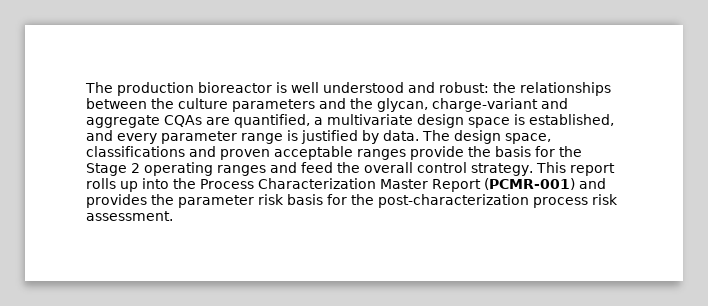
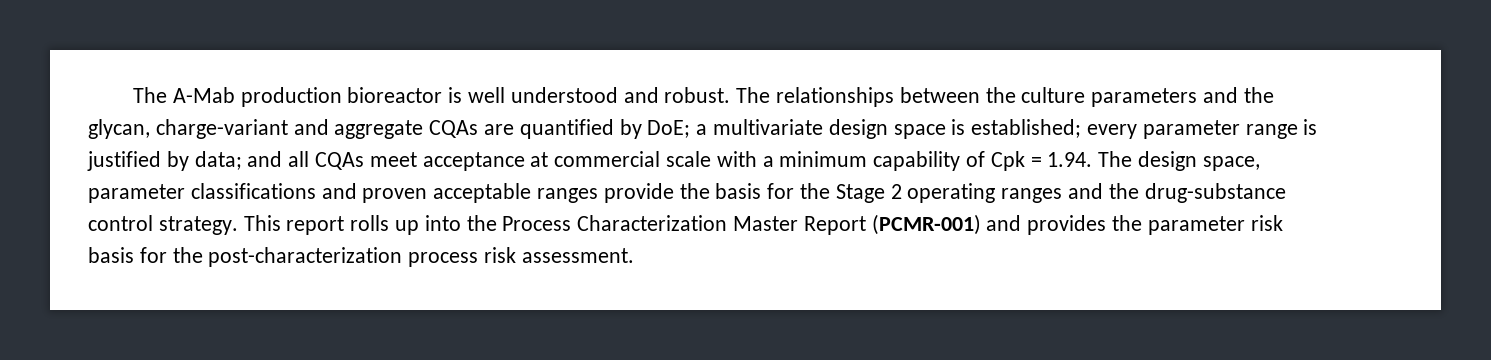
- The production bioreactor is well understood and robust: the relationships between the culture parameters and the glycan, charge-variant and aggregate CQAs are quantified, a multivariate design space is established, and every parameter range is justified by data. The design space, classifications and proven acceptable ranges provide the basis for the Stage 2 operating ranges and feed the overall control strategy.
+ The A-Mab production bioreactor is well understood and robust. The relationships between the culture parameters and the glycan, charge-variant and aggregate CQAs are quantified by DoE; a multivariate design space is established; every parameter range is justified by data; and all CQAs meet acceptance at commercial scale with a minimum capability of Cpk = 1.94. The design space, parameter classifications and proven acceptable ranges provide the basis for the Stage 2 operating ranges and the drug-substance control strategy.

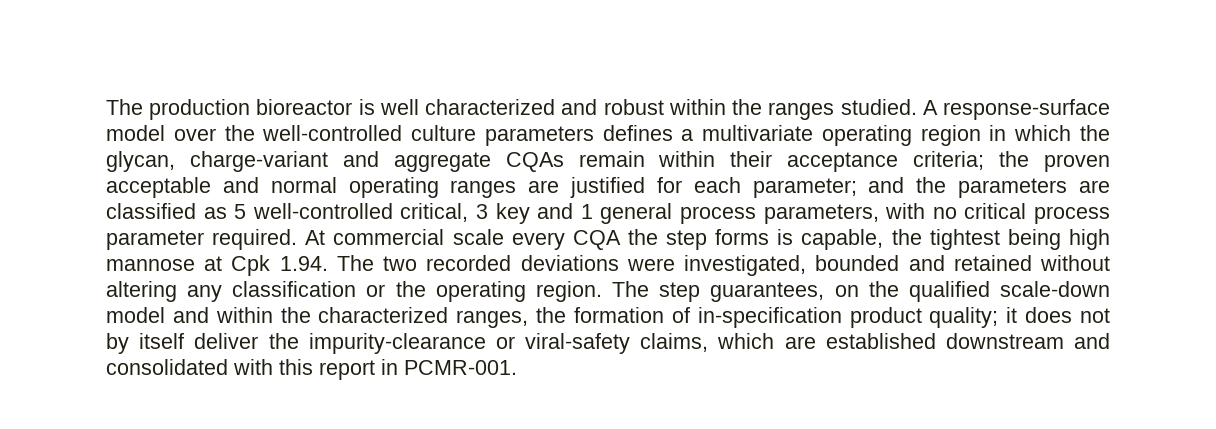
- The A-Mab production bioreactor is well understood and robust. The relationships between the culture parameters and the glycan, charge-variant and aggregate CQAs are quantified by DoE; a multivariate design space is established; every parameter range is justified by data; and all CQAs meet acceptance at commercial scale with a minimum capability of Cpk = 1.94. The design space, parameter classifications and proven acceptable ranges provide the basis for the Stage 2 operating ranges and the drug-substance control strategy. This report rolls up into the Process Characterization Master Report (PCMR-001) and provides the parameter risk basis for the post-characterization process risk assessment.
+ The production bioreactor is well characterized and robust within the ranges studied. A response-surface model over the well-controlled culture parameters defines a multivariate operating region in which the glycan, charge-variant and aggregate CQAs remain within their acceptance criteria; the proven acceptable and normal operating ranges are justified for each parameter; and the parameters are classified as 5 well-controlled critical, 3 key and 1 general process parameters, with no critical process parameter required. At commercial scale every CQA the step forms is capable, the tightest being high mannose at Cpk 1.94. The two recorded deviations were investigated, bounded and retained without altering any classification or the operating region. The step guarantees, on the qualified scale-down model and within the characterized ranges, the formation of in-specification product quality; it does not by itself deliver the impurity-clearance or viral-safety claims, which are established downstream and consolidated with this report in PCMR-001.

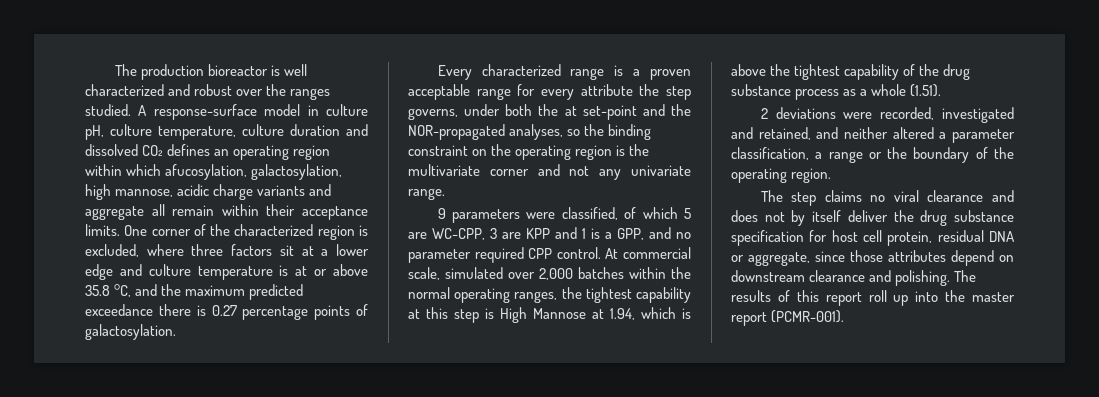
- The production bioreactor is well characterized and robust within the ranges studied.
+ The production bioreactor is well characterized and robust over the ranges studied.
- A response-surface model over the well-controlled culture parameters defines a multivariate operating region in which the glycan, charge-variant and aggregate CQAs remain within their acceptance criteria; the proven acceptable and normal operating ranges are justified for each parameter; and the parameters are classified as 5 well-controlled critical, 3 key and 1 general process parameters, with no critical process parameter required. At commercial scale every CQA the step forms is capable, the tightest being high mannose at Cpk 1.94. The two recorded deviations were investigated, bounded and retained without altering any classification or the operating region. The step guarantees, on the qualified scale-down model and within the characterized ranges, the formation of in-specification product quality; it does not by itself deliver the impurity-clearance or viral-safety claims, which are established downstream and consolidated with this report in PCMR-001.
+ A response-surface model in culture pH, culture temperature, culture duration and dissolved CO₂ defines an operating region within which afucosylation, galactosylation, high mannose, acidic charge variants and aggregate all remain within their acceptance limits. One corner of the characterized region is excluded, where three factors sit at a lower edge and culture temperature is at or above 35.8 °C, and the maximum predicted exceedance there is 0.27 percentage points of galactosylation.
+ Every characterized range is a proven acceptable range for every attribute the step governs, under both the at set-point and the NOR-propagated analyses, so the binding constraint on the operating region is the multivariate corner and not any univariate range.
+ 9 parameters were classified, of which 5 are WC-CPP, 3 are KPP and 1 is a GPP, and no parameter required CPP control. At commercial scale, simulated over 2,000 batches within the normal operating ranges, the tightest capability at this step is High Mannose at 1.94, which is above the tightest capability of the drug substance process as a whole (1.51).
+ 2 deviations were recorded, investigated and retained, and neither altered a parameter classification, a range or the boundary of the operating region.
+ The step claims no viral clearance and does not by itself deliver the drug substance specification for host cell protein, residual DNA or aggregate, since those attributes depend on downstream clearance and polishing. The results of this report roll up into the master report (PCMR-001).

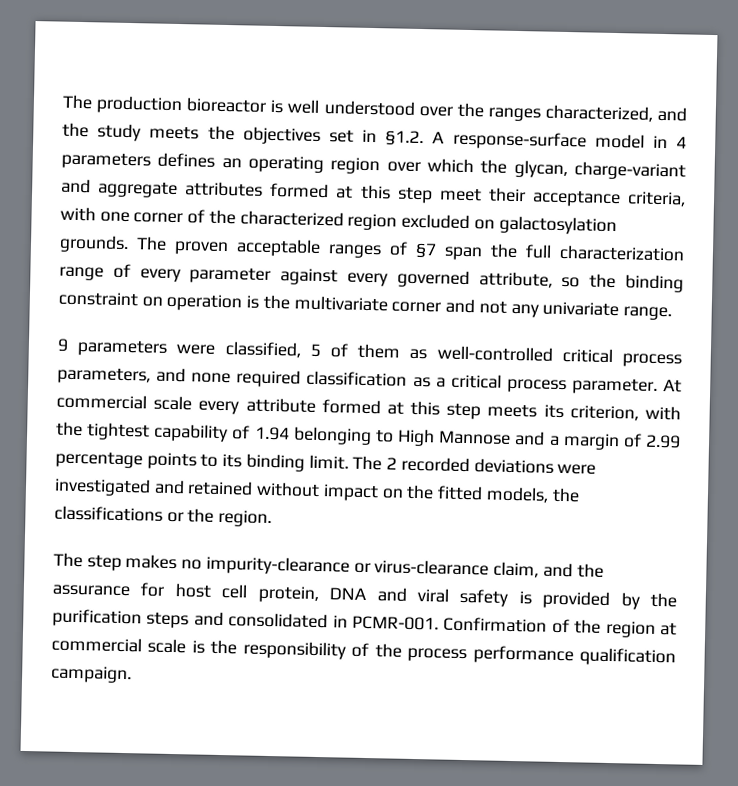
- The production bioreactor is well characterized and robust over the ranges studied. A response-surface model in culture pH, culture temperature, culture duration and dissolved CO₂ defines an operating region within which afucosylation, galactosylation, high mannose, acidic charge variants and aggregate all remain within their acceptance limits. One corner of the characterized region is excluded, where three factors sit at a lower edge and culture temperature is at or above 35.8 °C, and the maximum predicted exceedance there is 0.27 percentage points of galactosylation.
- Every characterized range is a proven acceptable range for every attribute the step governs, under both the at set-point and the NOR-propagated analyses, so the binding constraint on the operating region is the multivariate corner and not any univariate range.
+ The production bioreactor is well understood over the ranges characterized, and the study meets the objectives set in §1.2. A response-surface model in 4 parameters defines an operating region over which the glycan, charge-variant and aggregate attributes formed at this step meet their acceptance criteria, with one corner of the characterized region excluded on galactosylation grounds. The proven acceptable ranges of §7 span the full characterization range of every parameter against every governed attribute, so the binding constraint on operation is the multivariate corner and not any univariate range.
- 9 parameters were classified, of which 5 are WC-CPP, 3 are KPP and 1 is a GPP, and no parameter required CPP control. At commercial scale, simulated over 2,000 batches within the normal operating ranges, the tightest capability at this step is High Mannose at 1.94, which is above the tightest capability of the drug substance process as a whole (1.51).
- 2 deviations were recorded, investigated and retained, and neither altered a parameter classification, a range or the boundary of the operating region.
- The step claims no viral clearance and does not by itself deliver the drug substance specification for host cell protein, residual DNA or aggregate, since those attributes depend on downstream clearance and polishing. The results of this report roll up into the master report (PCMR-001).
+ 9 parameters were classified, 5 of them as well-controlled critical process parameters, and none required classification as a critical process parameter. At commercial scale every attribute formed at this step meets its criterion, with the tightest capability of 1.94 belonging to High Mannose and a margin of 2.99 percentage points to its binding limit. The 2 recorded deviations were investigated and retained without impact on the fitted models, the classifications or the region.
+ The step makes no impurity-clearance or virus-clearance claim, and the assurance for host cell protein, DNA and viral safety is provided by the purification steps and consolidated in PCMR-001. Confirmation of the region at commercial scale is the responsibility of the process performance qualification campaign.

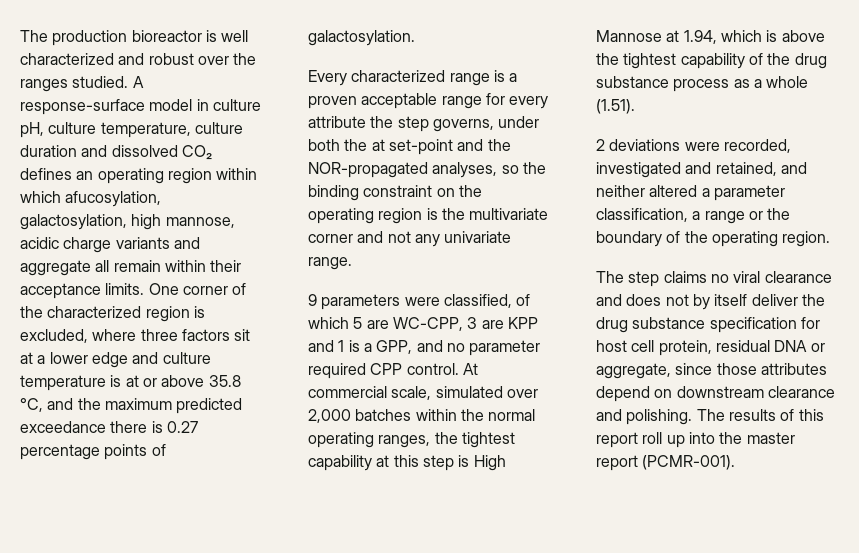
- The production bioreactor is well understood over the ranges characterized, and the study meets the objectives set in §1.2. A response-surface model in 4 parameters defines an operating region over which the glycan, charge-variant and aggregate attributes formed at this step meet their acceptance criteria, with one corner of the characterized region excluded on galactosylation grounds. The proven acceptable ranges of §7 span the full characterization range of every parameter against every governed attribute, so the binding constraint on operation is the multivariate corner and not any univariate range.
+ The production bioreactor is well characterized and robust over the ranges studied. A response-surface model in culture pH, culture temperature, culture duration and dissolved CO₂ defines an operating region within which afucosylation, galactosylation, high mannose, acidic charge variants and aggregate all remain within their acceptance limits. One corner of the characterized region is excluded, where three factors sit at a lower edge and culture temperature is at or above 35.8 °C, and the maximum predicted exceedance there is 0.27 percentage points of galactosylation.
+ Every characterized range is a proven acceptable range for every attribute the step governs, under both the at set-point and the NOR-propagated analyses, so the binding constraint on the operating region is the multivariate corner and not any univariate range.
- 9 parameters were classified, 5 of them as well-controlled critical process parameters, and none required classification as a critical process parameter. At commercial scale every attribute formed at this step meets its criterion, with the tightest capability of 1.94 belonging to High Mannose and a margin of 2.99 percentage points to its binding limit. The 2 recorded deviations were investigated and retained without impact on the fitted models, the classifications or the region.
- The step makes no impurity-clearance or virus-clearance claim, and the assurance for host cell protein, DNA and viral safety is provided by the purification steps and consolidated in PCMR-001. Confirmation of the region at commercial scale is the responsibility of the process performance qualification campaign.
+ 9 parameters were classified, of which 5 are WC-CPP, 3 are KPP and 1 is a GPP, and no parameter required CPP control. At commercial scale, simulated over 2,000 batches within the normal operating ranges, the tightest capability at this step is High Mannose at 1.94, which is above the tightest capability of the drug substance process as a whole (1.51).
+ 2 deviations were recorded, investigated and retained, and neither altered a parameter classification, a range or the boundary of the operating region.
+ The step claims no viral clearance and does not by itself deliver the drug substance specification for host cell protein, residual DNA or aggregate, since those attributes depend on downstream clearance and polishing. The results of this report roll up into the master report (PCMR-001).

